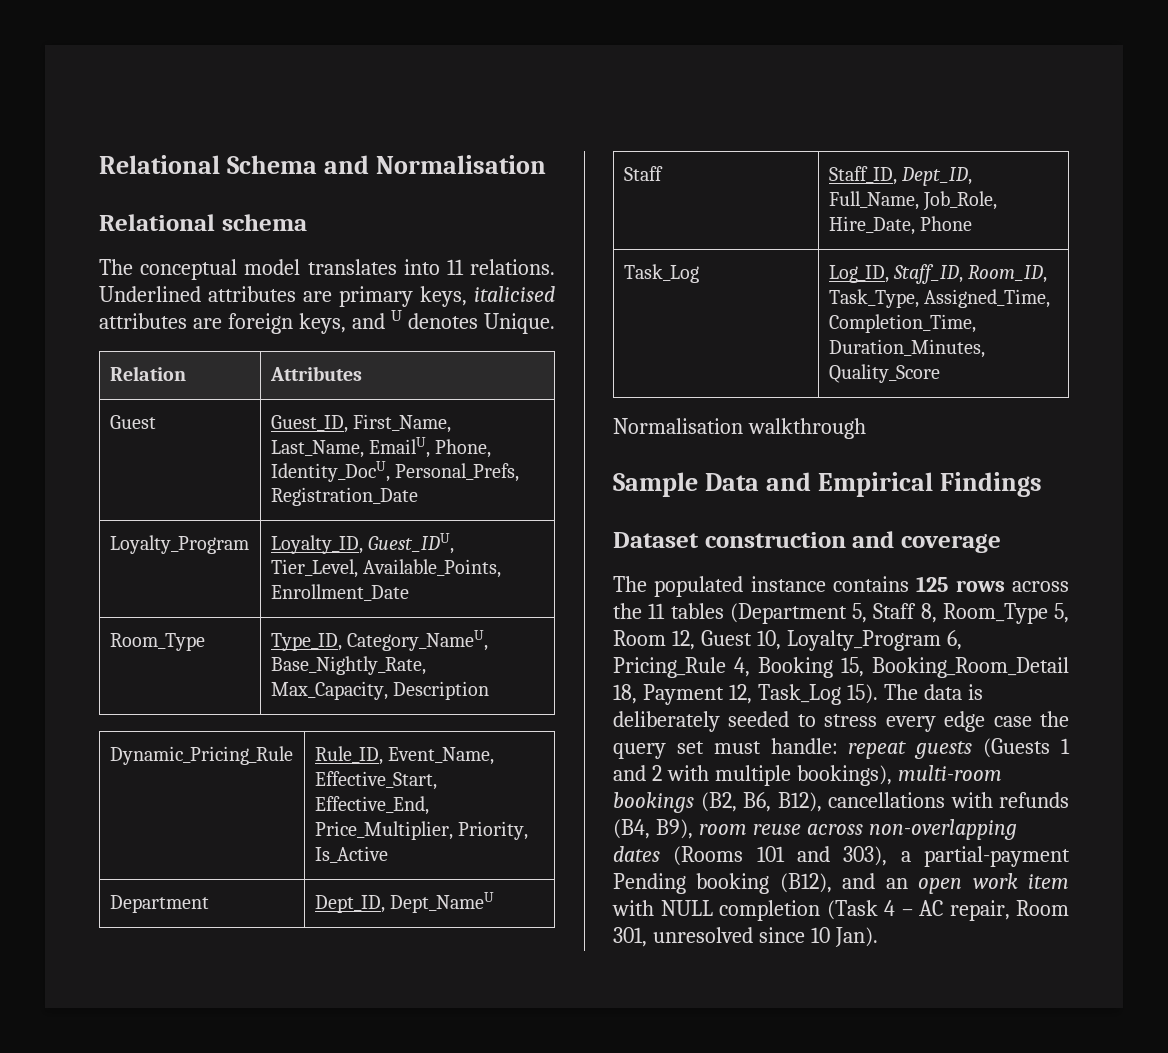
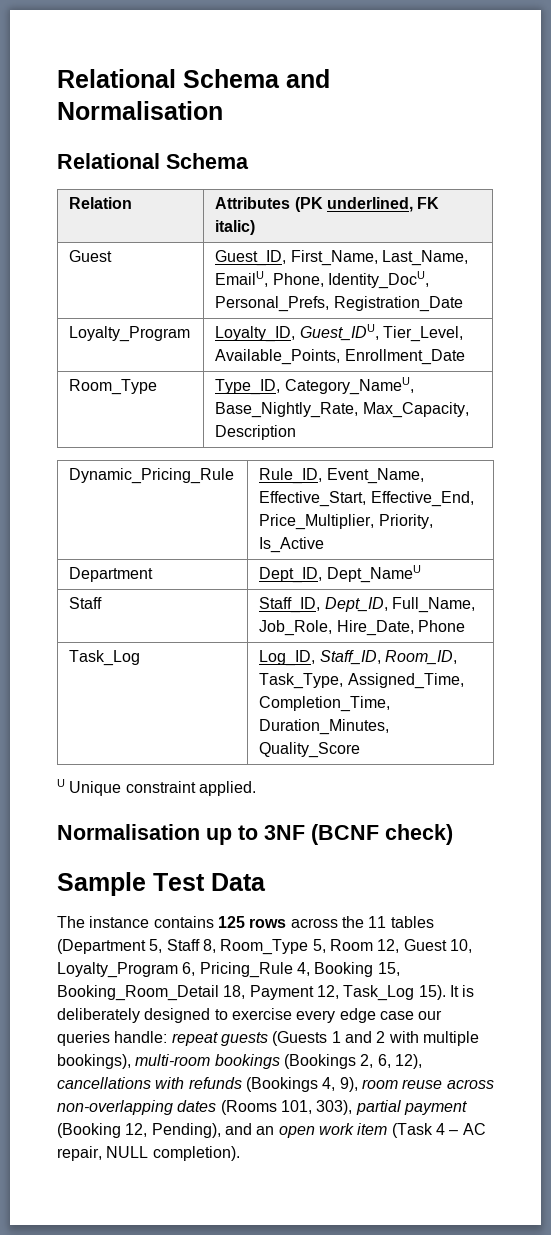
  Relational Schema and Normalisation
- Relational schema
- The conceptual model translates into 11 relations. Underlined attributes are primary keys, italicised attributes are foreign keys, and U denotes Unique.
- Relation | Attributes
+ Relational Schema
+ Relation | Attributes (PK underlined, FK italic)
- Normalisation walkthrough
+ U Unique constraint applied.
+ Normalisation up to 3NF (BCNF check)
- Sample Data and Empirical Findings
- Dataset construction and coverage
- The populated instance contains 125 rows across the 11 tables (Department 5, Staff 8, Room_Type 5, Room 12, Guest 10, Loyalty_Program 6, Pricing_Rule 4, Booking 15, Booking_Room_Detail 18, Payment 12, Task_Log 15).
+ Sample Test Data
+ The instance contains 125 rows across the 11 tables (Department 5, Staff 8, Room_Type 5, Room 12, Guest 10, Loyalty_Program 6, Pricing_Rule 4, Booking 15, Booking_Room_Detail 18, Payment 12, Task_Log 15).
- The data is deliberately seeded to stress every edge case the query set must handle: repeat guests (Guests 1 and 2 with multiple bookings), multi-room bookings (B2, B6, B12), cancellations with refunds (B4, B9), room reuse across non-overlapping dates (Rooms 101 and 303), a partial-payment Pending booking (B12), and an open work item with NULL completion (Task 4 – AC repair, Room 301, unresolved since 10 Jan).
+ It is deliberately designed to exercise every edge case our queries handle: repeat guests (Guests 1 and 2 with multiple bookings), multi-room bookings (Bookings 2, 6, 12), cancellations with refunds (Bookings 4, 9), room reuse across non-overlapping dates (Rooms 101, 303), partial payment (Booking 12, Pending), and an open work item (Task 4 – AC repair, NULL completion).

